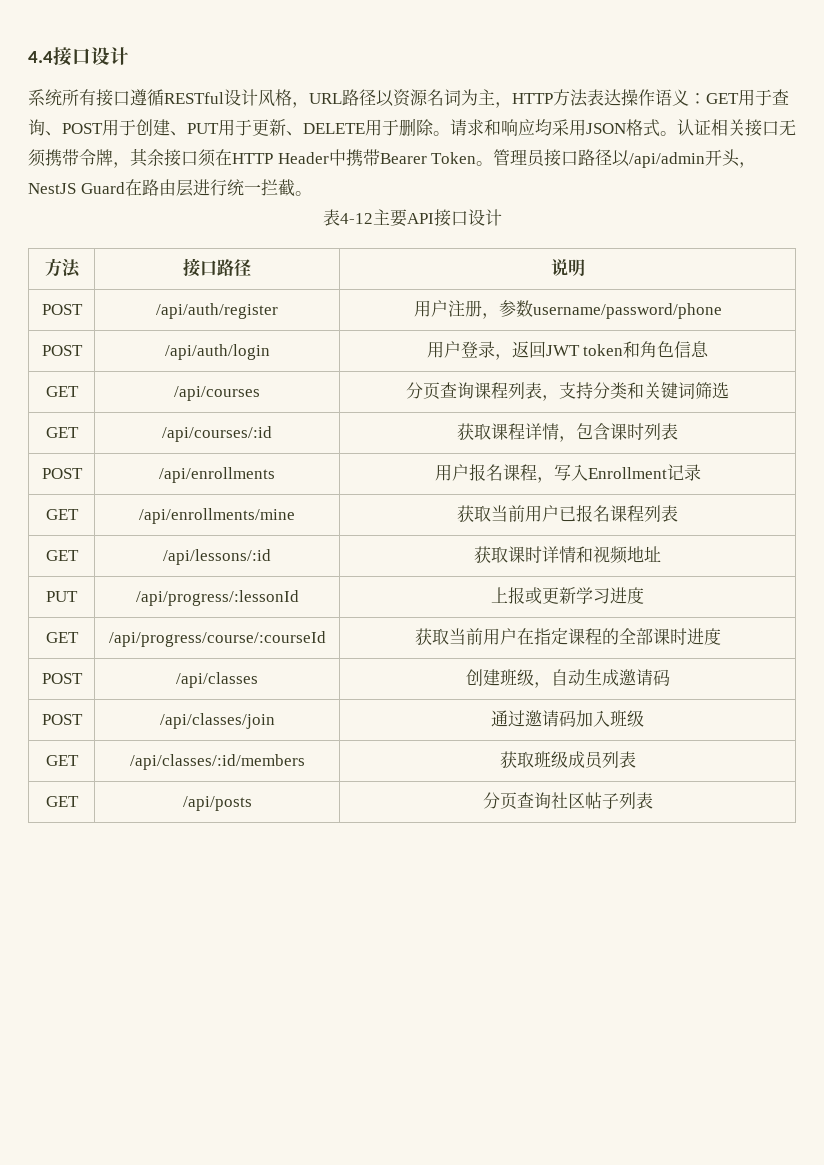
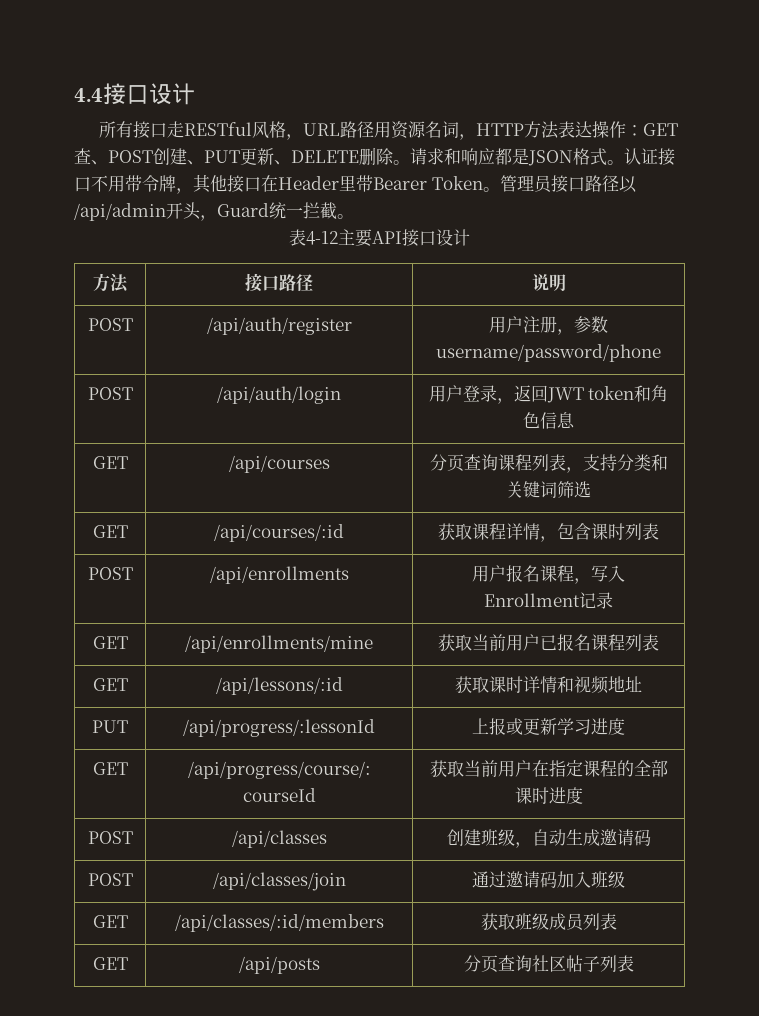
- 系统所有接口遵循RESTful设计风格，URL路径以资源名词为主，HTTP方法表达操作语义：GET用于查询、POST用于创建、PUT用于更新、DELETE用于删除。
+ 所有接口走RESTful风格，URL路径用资源名词，HTTP方法表达操作：GET查、POST创建、PUT更新、DELETE删除。
- 请求和响应均采用JSON格式。
+ 请求和响应都是JSON格式。
- 认证相关接口无须携带令牌，其余接口须在HTTP Header中携带Bearer Token。
+ 认证接口不用带令牌，其他接口在Header里带Bearer Token。
- 管理员接口路径以/api/admin开头，NestJS Guard在路由层进行统一拦截。
+ 管理员接口路径以/api/admin开头，Guard统一拦截。

